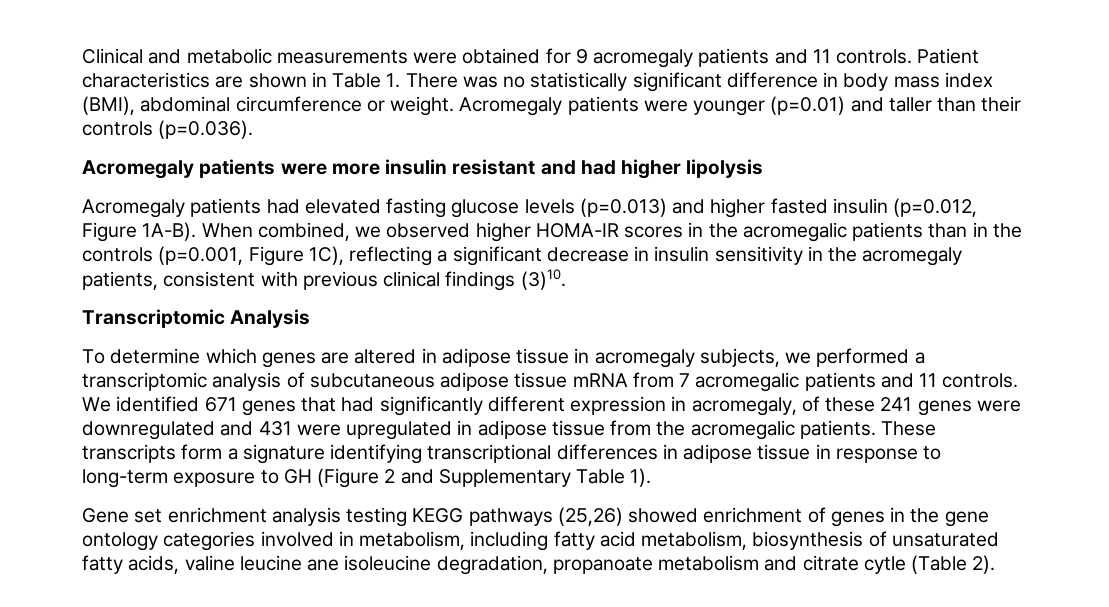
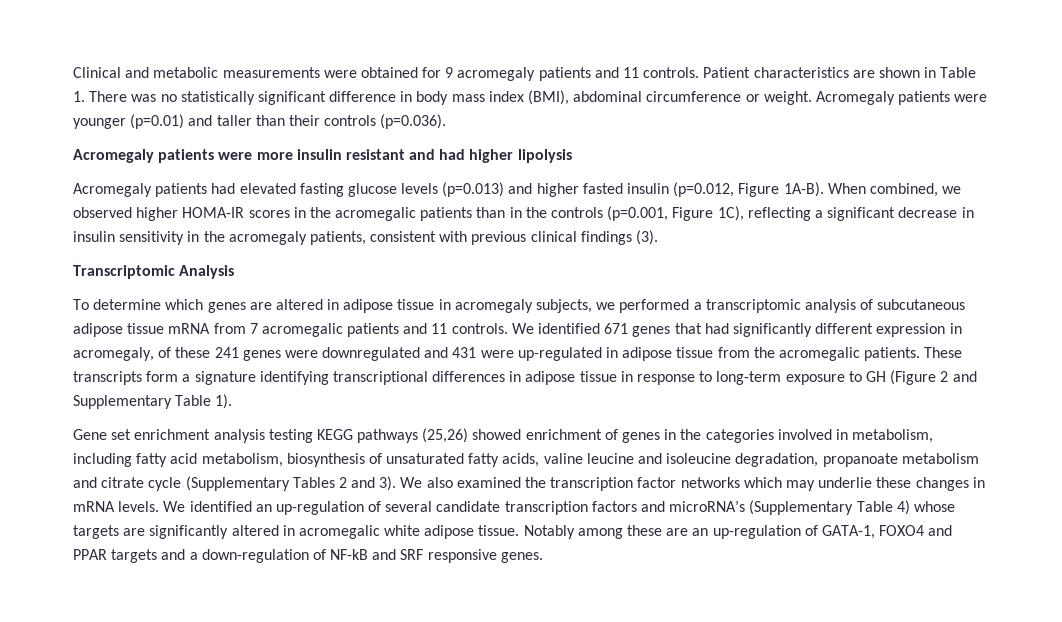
- When combined, we observed higher HOMA-IR scores in the acromegalic patients than in the controls (p=0.001, Figure 1C), reflecting a significant decrease in insulin sensitivity in the acromegaly patients, consistent with previous clinical findings (3)10.
+ When combined, we observed higher HOMA-IR scores in the acromegalic patients than in the controls (p=0.001, Figure 1C), reflecting a significant decrease in insulin sensitivity in the acromegaly patients, consistent with previous clinical findings (3).
- We identified 671 genes that had significantly different expression in acromegaly, of these 241 genes were downregulated and 431 were upregulated in adipose tissue from the acromegalic patients.
+ We identified 671 genes that had significantly different expression in acromegaly, of these 241 genes were downregulated and 431 were up-regulated in adipose tissue from the acromegalic patients.
- Gene set enrichment analysis testing KEGG pathways (25,26) showed enrichment of genes in the gene ontology categories involved in metabolism, including fatty acid metabolism, biosynthesis of unsaturated fatty acids, valine leucine ane isoleucine degradation, propanoate metabolism and citrate cytle (Table 2).
+ Gene set enrichment analysis testing KEGG pathways (25,26) showed enrichment of genes in the categories involved in metabolism, including fatty acid metabolism, biosynthesis of unsaturated fatty acids, valine leucine and isoleucine degradation, propanoate metabolism and citrate cycle (Supplementary Tables 2 and 3). We also examined the transcription factor networks which may underlie these changes in mRNA levels. We identified an up-regulation of several candidate transcription factors and microRNA’s (Supplementary Table 4) whose targets are significantly altered in acromegalic white adipose tissue. Notably among these are an up-regulation of GATA-1, FOXO4 and PPAR targets and a down-regulation of NF-kB and SRF responsive genes.

